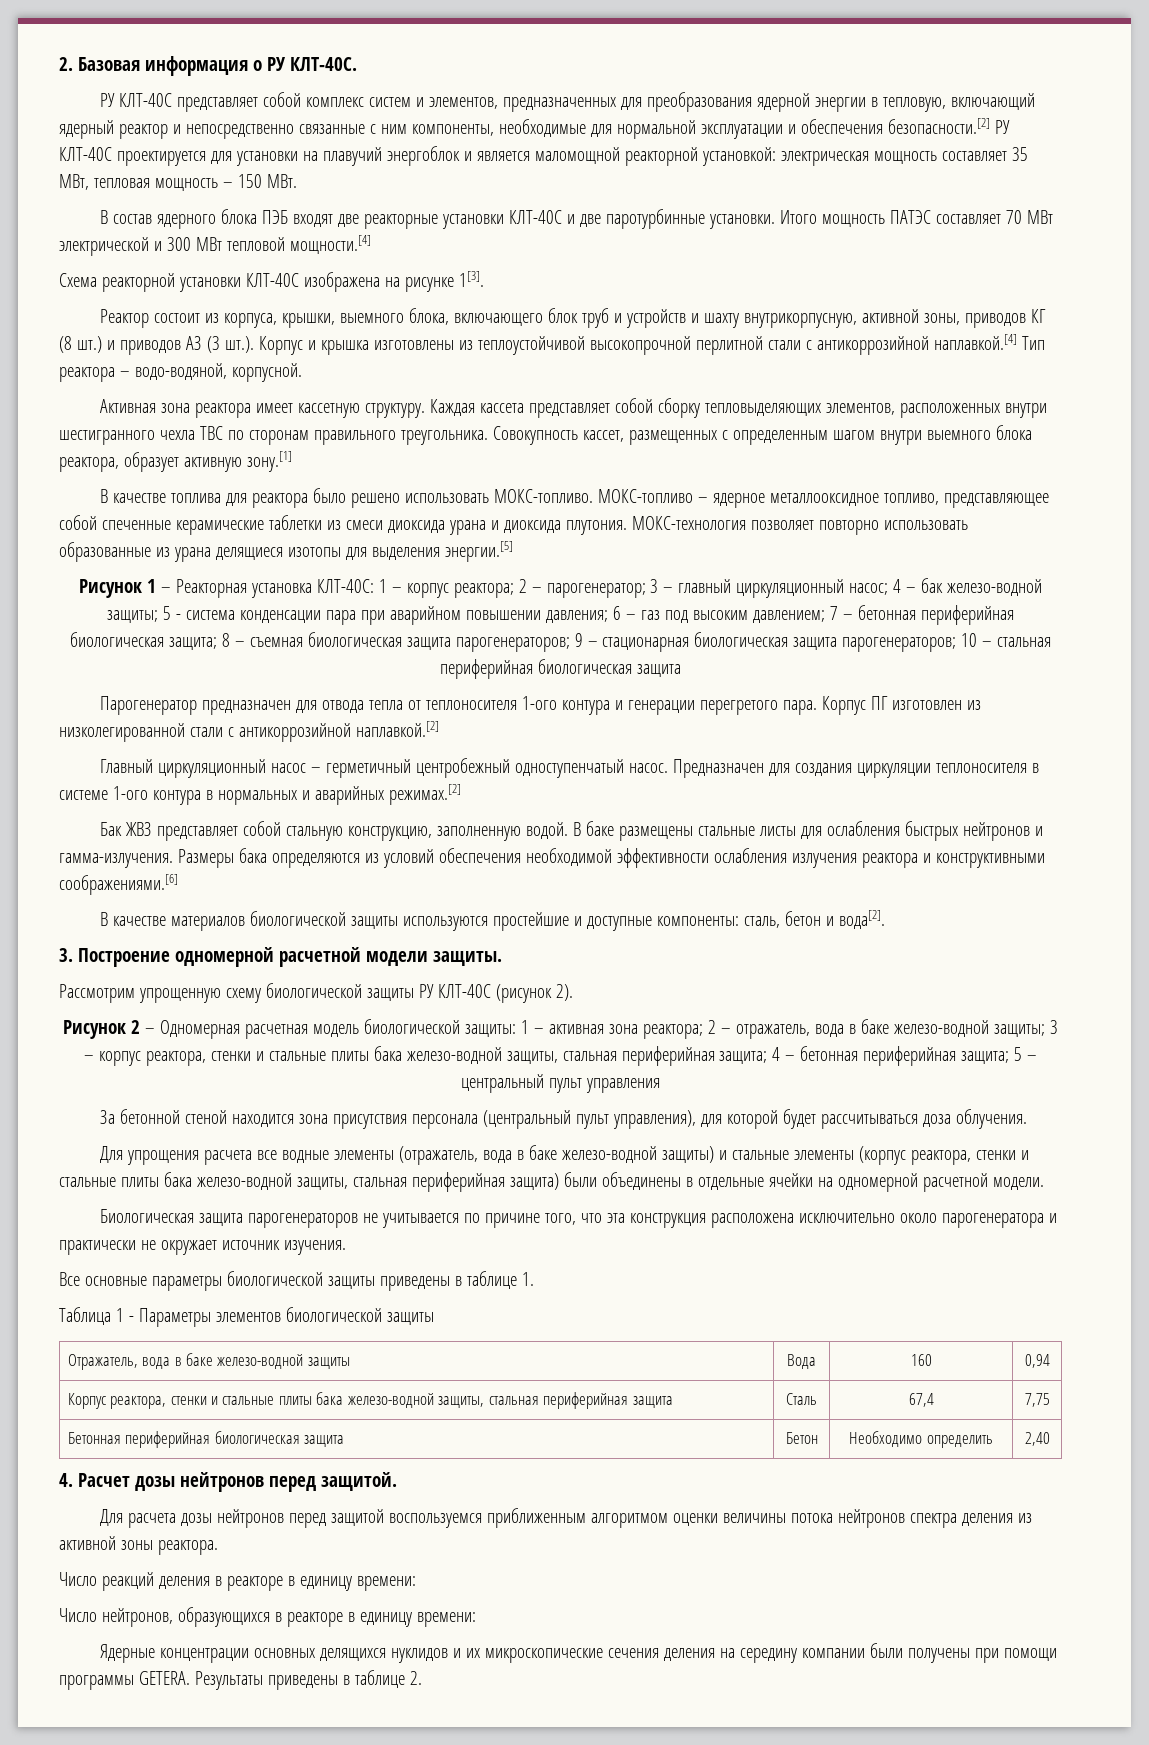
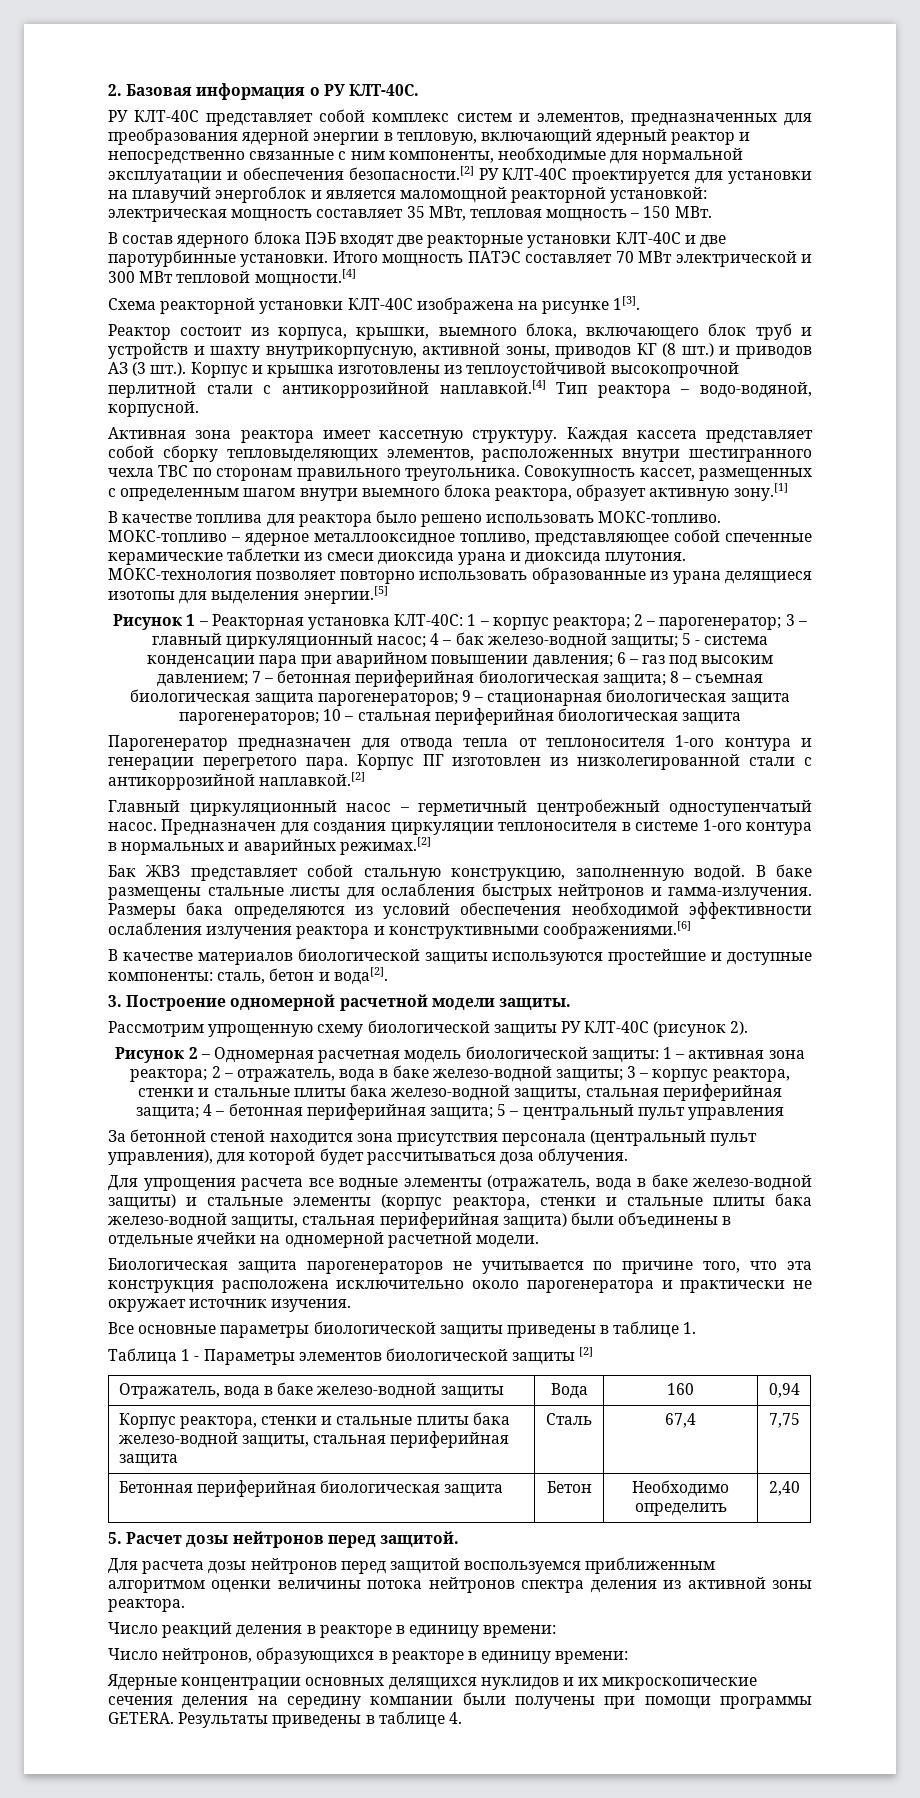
- Таблица 1 - Параметры элементов биологической защиты
+ Таблица 1 - Параметры элементов биологической защиты [2]
- 4. Расчет дозы нейтронов перед защитой.
+ 5. Расчет дозы нейтронов перед защитой.
- Результаты приведены в таблице 2.
+ Результаты приведены в таблице 4.

